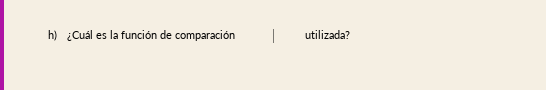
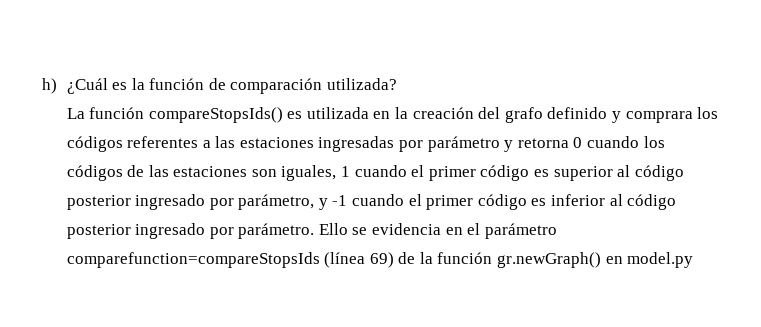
+ La función compareStopsIds() es utilizada en la creación del grafo definido y comprara los códigos referentes a las estaciones ingresadas por parámetro y retorna 0 cuando los códigos de las estaciones son iguales, 1 cuando el primer código es superior al código posterior ingresado por parámetro, y -1 cuando el primer código es inferior al código posterior ingresado por parámetro. Ello se evidencia en el parámetro comparefunction=compareStopsIds (línea 69) de la función gr.newGraph() en model.py

